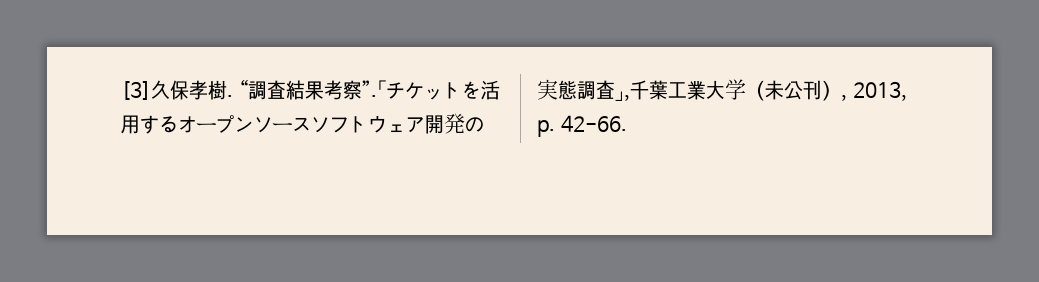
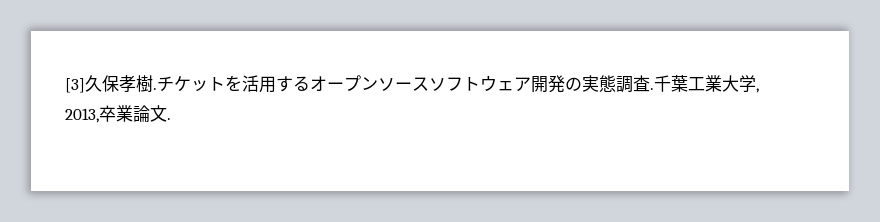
- “調査結果考察”.「チケットを活用するオープンソースソフトウェア開発の実態調査」,千葉工業大学（未公刊）, 2013, p. 42-66.
+ チケットを活用するオープンソースソフトウェア開発の実態調査.千葉工業大学, 2013,卒業論文.

